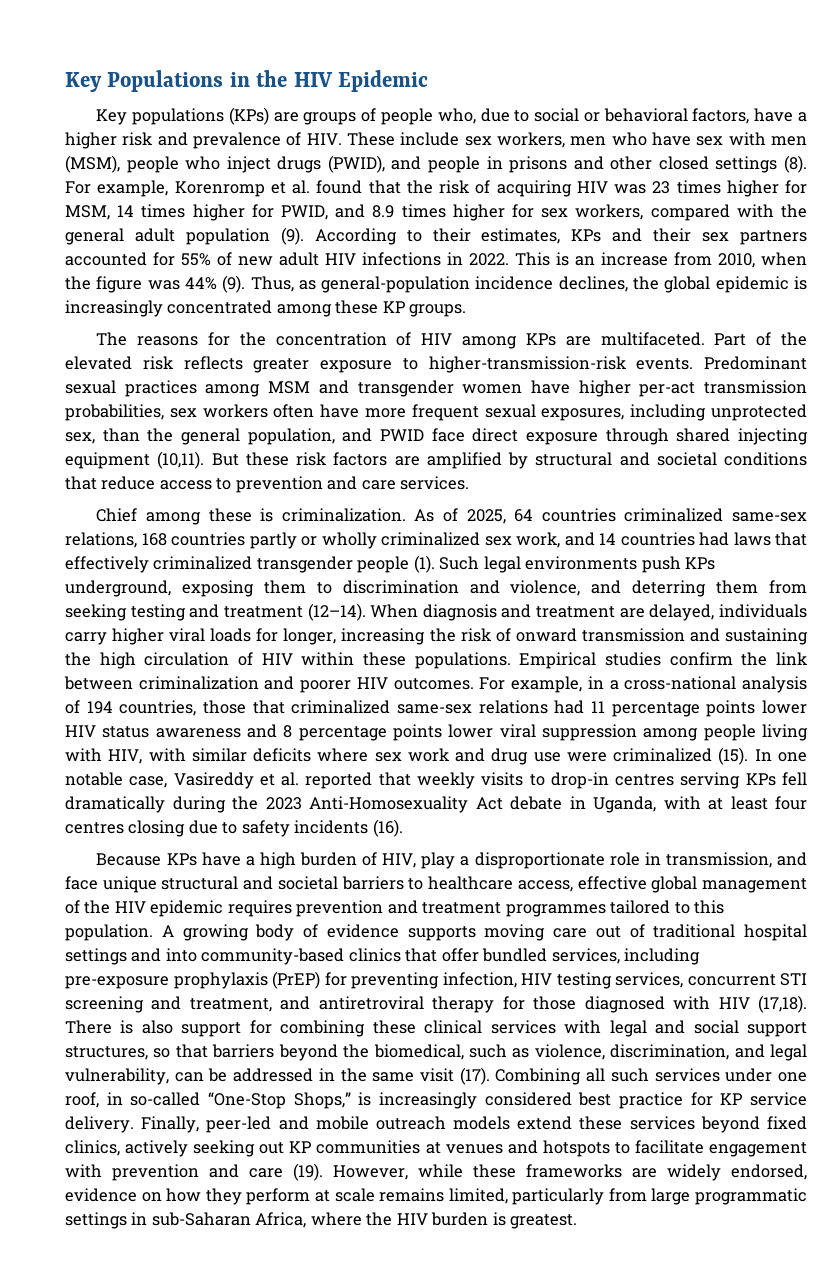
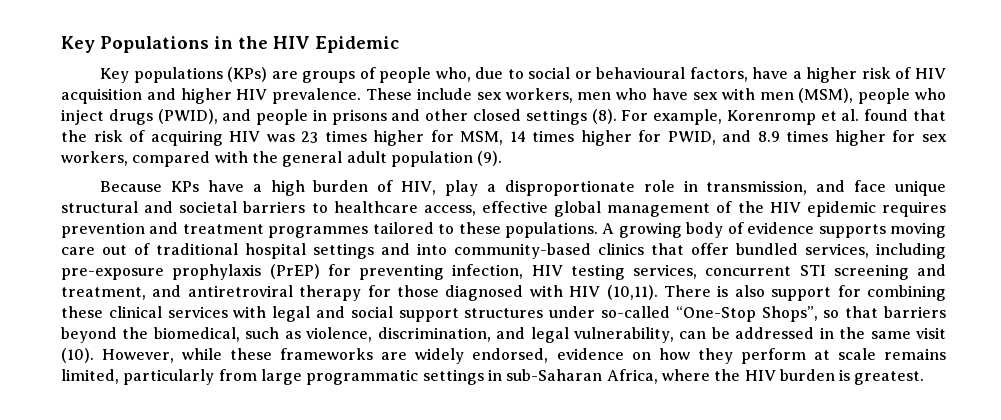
- Key populations (KPs) are groups of people who, due to social or behavioral factors, have a higher risk and prevalence of HIV. These include sex workers, men who have sex with men (MSM), people who inject drugs (PWID), and people in prisons and other closed settings (8).
+ Key populations (KPs) are groups of people who, due to social or behavioural factors, have a higher risk of HIV acquisition and higher HIV prevalence. These include sex workers, men who have sex with men (MSM), people who inject drugs (PWID), and people in prisons and other closed settings (8).
- According to their estimates, KPs and their sex partners accounted for 55% of new adult HIV infections in 2022. This is an increase from 2010, when the figure was 44% (9). Thus, as general-population incidence declines, the global epidemic is increasingly concentrated among these KP groups.
- The reasons for the concentration of HIV among KPs are multifaceted. Part of the elevated risk reflects greater exposure to higher-transmission-risk events. Predominant sexual practices among MSM and transgender women have higher per-act transmission probabilities, sex workers often have more frequent sexual exposures, including unprotected sex, than the general population, and PWID face direct exposure through shared injecting equipment (10,11). But these risk factors are amplified by structural and societal conditions that reduce access to prevention and care services.
- Chief among these is criminalization. As of 2025, 64 countries criminalized same-sex relations, 168 countries partly or wholly criminalized sex work, and 14 countries had laws that effectively criminalized transgender people (1). Such legal environments push KPs underground, exposing them to discrimination and violence, and deterring them from seeking testing and treatment (12–14). When diagnosis and treatment are delayed, individuals carry higher viral loads for longer, increasing the risk of onward transmission and sustaining the high circulation of HIV within these populations. Empirical studies confirm the link between criminalization and poorer HIV outcomes. For example, in a cross-national analysis of 194 countries, those that criminalized same-sex relations had 11 percentage points lower HIV status awareness and 8 percentage points lower viral suppression among people living with HIV, with similar deficits where sex work and drug use were criminalized (15). In one notable case, Vasireddy et al. reported that weekly visits to drop-in centres serving KPs fell dramatically during the 2023 Anti-Homosexuality Act debate in Uganda, with at least four centres closing due to safety incidents (16).
- Because KPs have a high burden of HIV, play a disproportionate role in transmission, and face unique structural and societal barriers to healthcare access, effective global management of the HIV epidemic requires prevention and treatment programmes tailored to this population.
+ Because KPs have a high burden of HIV, play a disproportionate role in transmission, and face unique structural and societal barriers to healthcare access, effective global management of the HIV epidemic requires prevention and treatment programmes tailored to these populations.
- A growing body of evidence supports moving care out of traditional hospital settings and into community-based clinics that offer bundled services, including pre-exposure prophylaxis (PrEP) for preventing infection, HIV testing services, concurrent STI screening and treatment, and antiretroviral therapy for those diagnosed with HIV (17,18).
+ A growing body of evidence supports moving care out of traditional hospital settings and into community-based clinics that offer bundled services, including pre-exposure prophylaxis (PrEP) for preventing infection, HIV testing services, concurrent STI screening and treatment, and antiretroviral therapy for those diagnosed with HIV (10,11).
- There is also support for combining these clinical services with legal and social support structures, so that barriers beyond the biomedical, such as violence, discrimination, and legal vulnerability, can be addressed in the same visit (17). Combining all such services under one roof, in so-called “One-Stop Shops,” is increasingly considered best practice for KP service delivery. Finally, peer-led and mobile outreach models extend these services beyond fixed clinics, actively seeking out KP communities at venues and hotspots to facilitate engagement with prevention and care (19).
+ There is also support for combining these clinical services with legal and social support structures under so-called “One-Stop Shops”, so that barriers beyond the biomedical, such as violence, discrimination, and legal vulnerability, can be addressed in the same visit (10).

